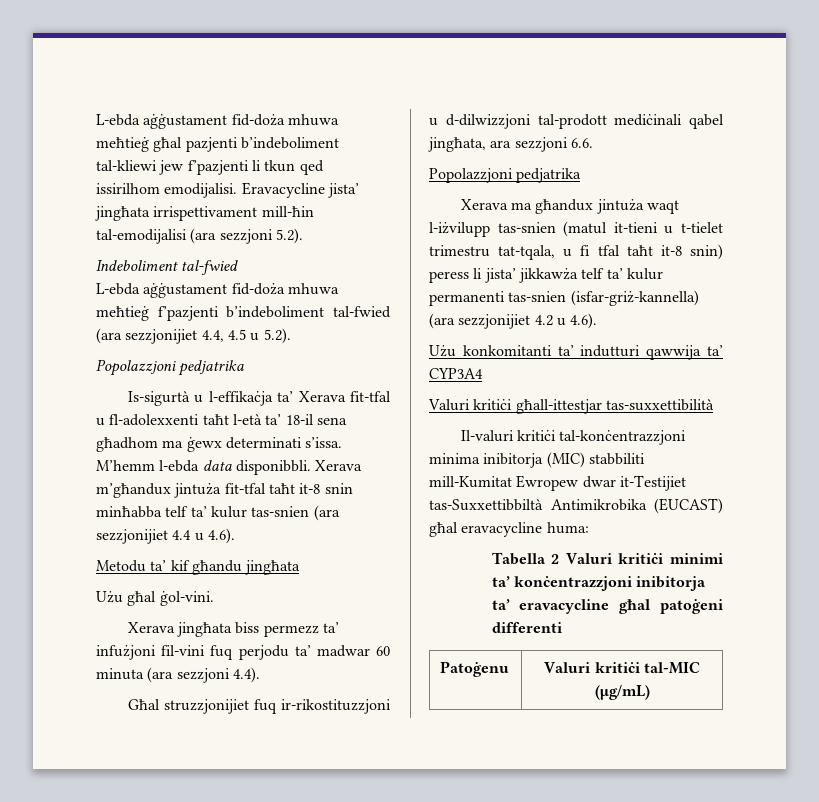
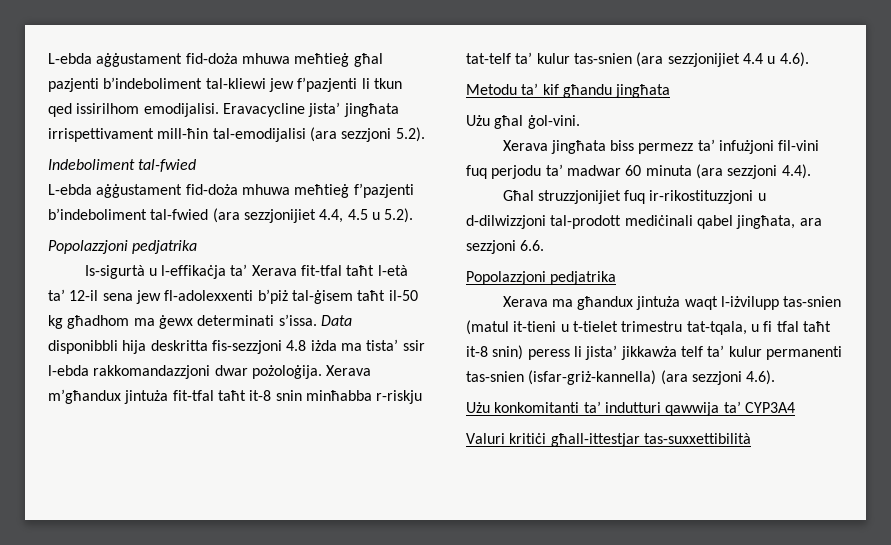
- Is-sigurtà u l-effikaċja ta’ Xerava fit-tfal u fl-adolexxenti taħt l-età ta’ 18-il sena għadhom ma ġewx determinati s’issa.
+ Is-sigurtà u l-effikaċja ta’ Xerava fit-tfal taħt l-età ta’ 12-il sena jew fl-adolexxenti b’piż tal-ġisem taħt il-50 kg għadhom ma ġewx determinati s’issa.
- M’hemm l-ebda data disponibbli.
+ Data disponibbli hija deskritta fis-sezzjoni 4.8 iżda ma tista’ ssir l-ebda rakkomandazzjoni dwar pożoloġija.
- Xerava m’għandux jintuża fit-tfal taħt it-8 snin minħabba telf ta’ kulur tas-snien (ara sezzjonijiet 4.4 u 4.6).
+ Xerava m’għandux jintuża fit-tfal taħt it-8 snin minħabba r-riskju tat-telf ta’ kulur tas-snien (ara sezzjonijiet 4.4 u 4.6).
- Xerava ma għandux jintuża waqt l-iżvilupp tas-snien (matul it-tieni u t-tielet trimestru tat-tqala, u fi tfal taħt it-8 snin) peress li jista’ jikkawża telf ta’ kulur permanenti tas-snien (isfar-griż-kannella) (ara sezzjonijiet 4.2 u 4.6).
+ Xerava ma għandux jintuża waqt l-iżvilupp tas-snien (matul it-tieni u t-tielet trimestru tat-tqala, u fi tfal taħt it-8 snin) peress li jista’ jikkawża telf ta’ kulur permanenti tas-snien (isfar-griż-kannella) (ara sezzjoni 4.6).
- Il-valuri kritiċi tal-konċentrazzjoni minima inibitorja (MIC) stabbiliti mill-Kumitat Ewropew dwar it-Testijiet tas-Suxxettibbiltà Antimikrobika (EUCAST) għal eravacycline huma:
- Tabella 2 Valuri kritiċi minimi ta’ konċentrazzjoni inibitorja ta’ eravacycline għal patoġeni differenti
- Patoġenu | Valuri kritiċi tal-MIC (µg/mL)

